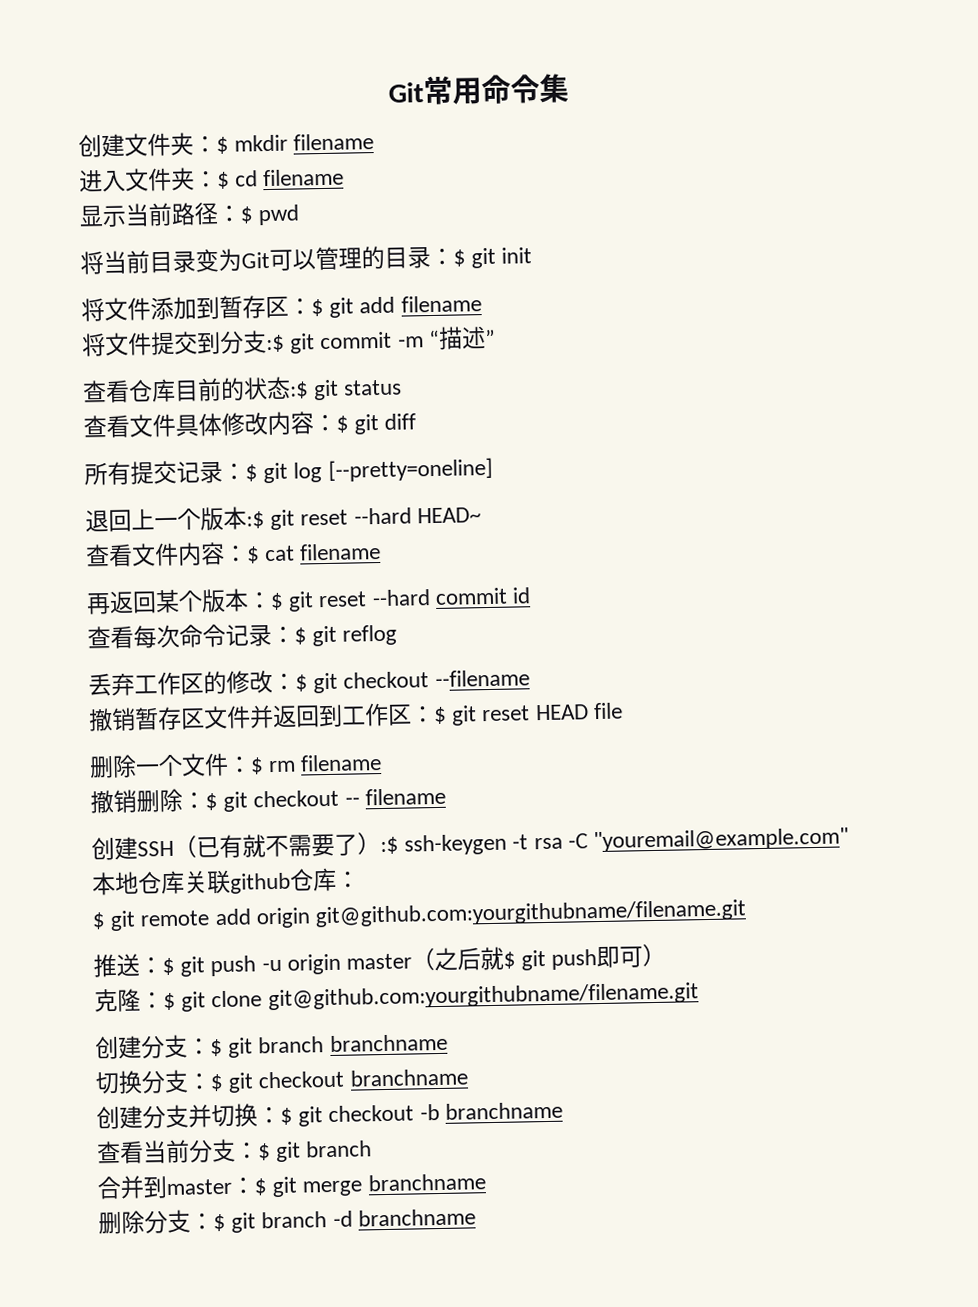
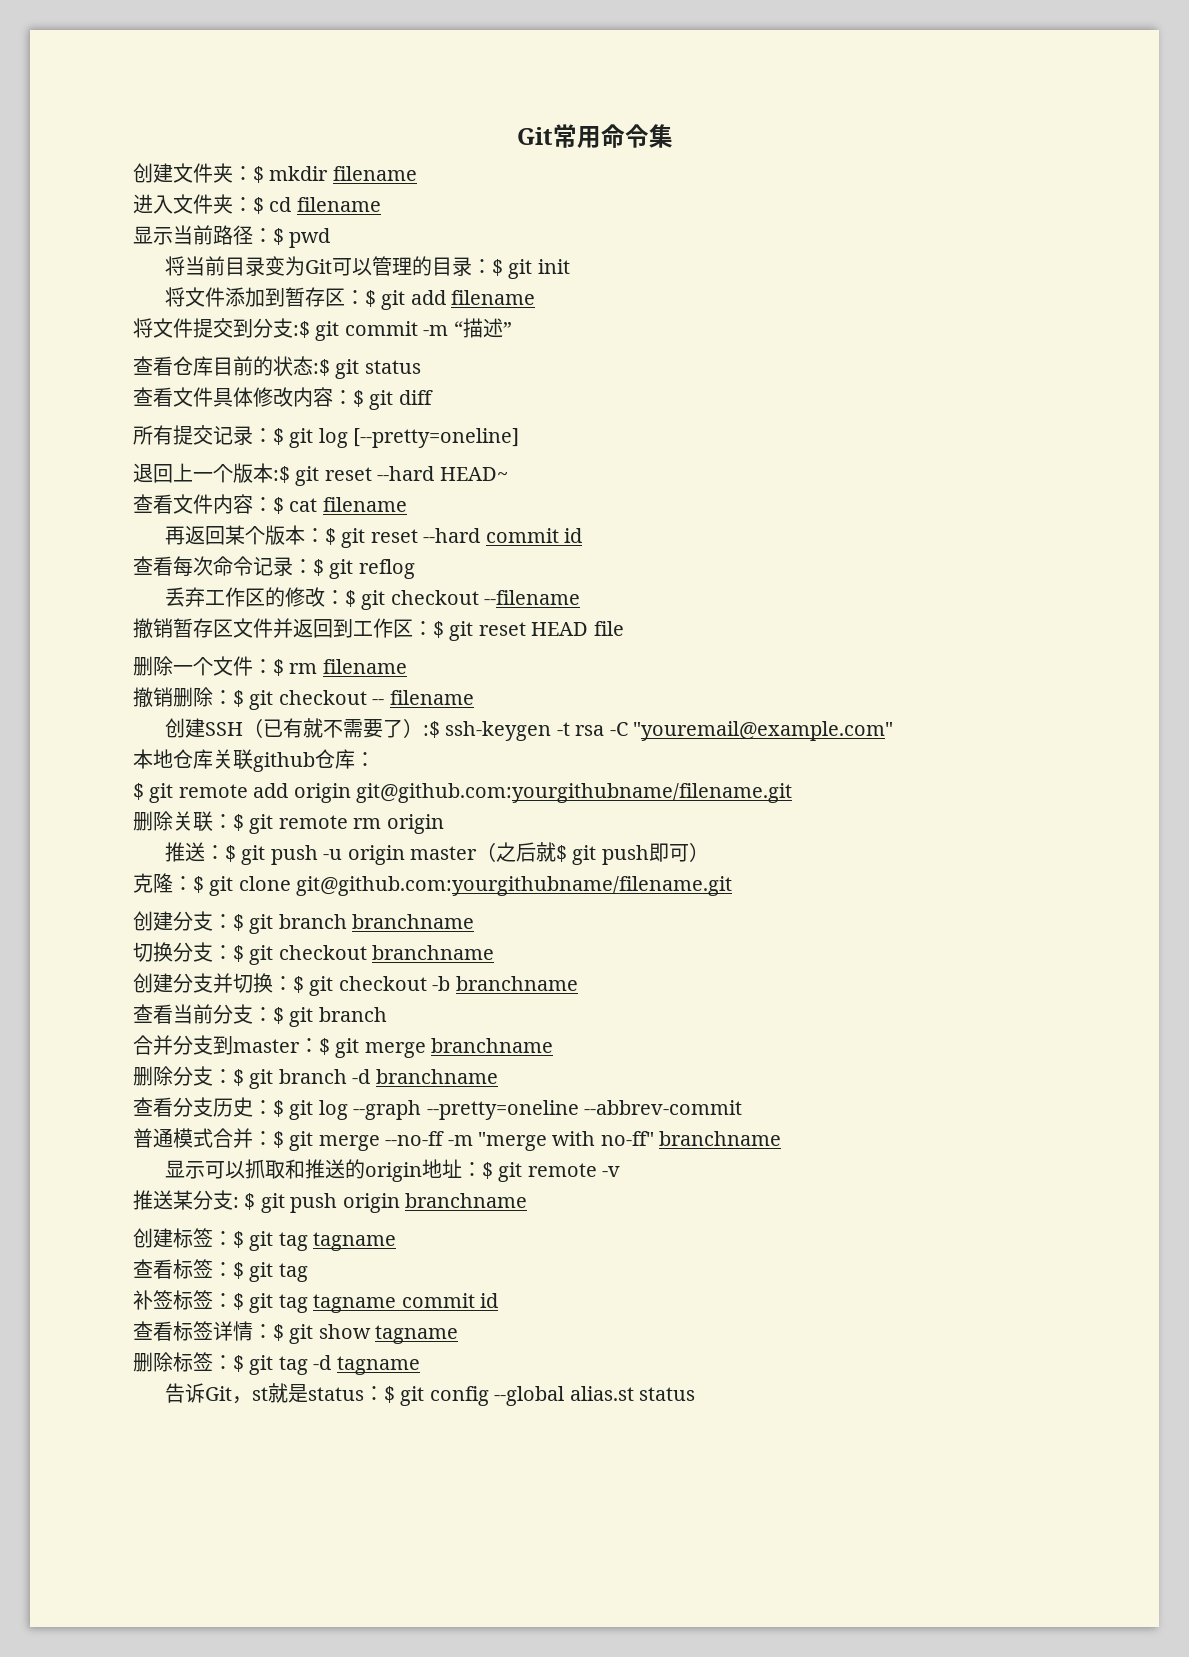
+ 删除关联：$ git remote rm origin
- 合并到master：$ git merge branchname
+ 合并分支到master：$ git merge branchname
+ 查看分支历史：$ git log --graph --pretty=oneline --abbrev-commit
+ 普通模式合并：$ git merge --no-ff -m "merge with no-ff" branchname
+ 显示可以抓取和推送的origin地址：$ git remote -v
+ 推送某分支: $ git push origin branchname
+ 创建标签：$ git tag tagname
+ 查看标签：$ git tag
+ 补签标签：$ git tag tagname commit id
+ 查看标签详情：$ git show tagname
+ 删除标签：$ git tag -d tagname
+ 告诉Git，st就是status：$ git config --global alias.st status

